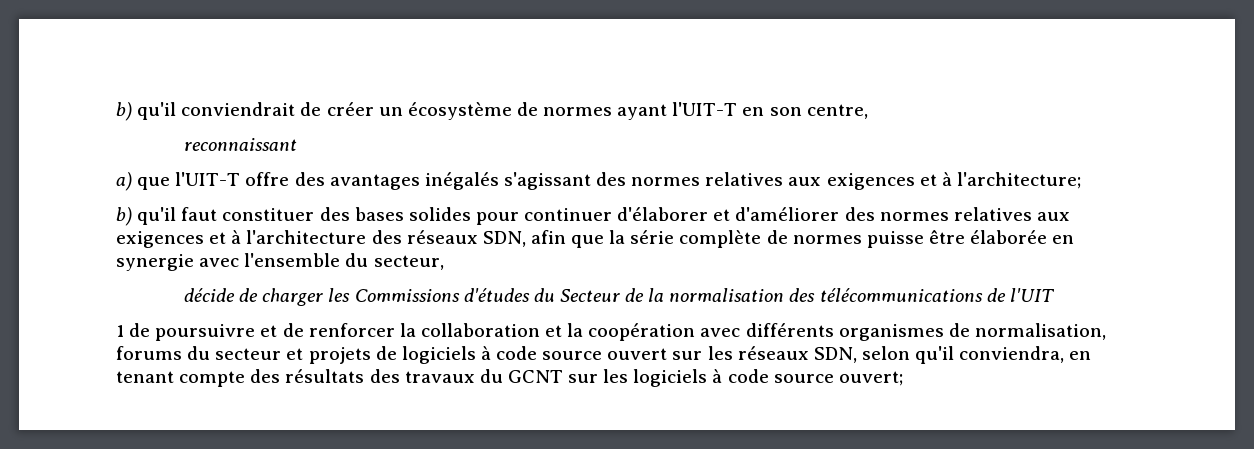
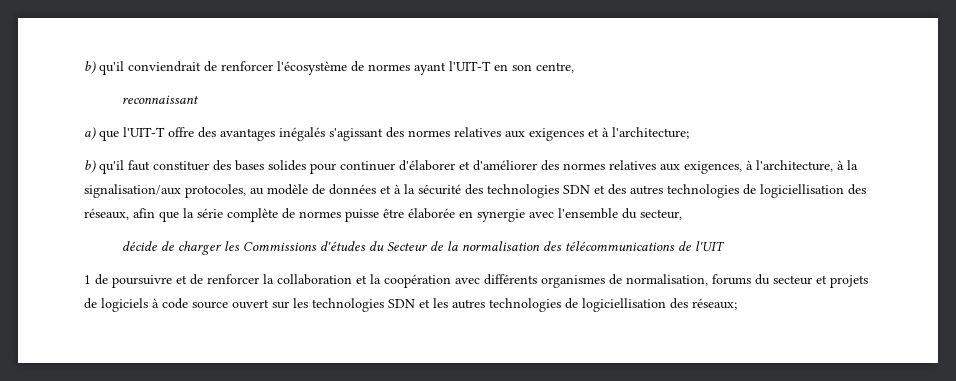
- b) qu'il conviendrait de créer un écosystème de normes ayant l'UIT-T en son centre,
+ b) qu'il conviendrait de renforcer l'écosystème de normes ayant l'UIT-T en son centre,
- b) qu'il faut constituer des bases solides pour continuer d'élaborer et d'améliorer des normes relatives aux exigences et à l'architecture des réseaux SDN, afin que la série complète de normes puisse être élaborée en synergie avec l'ensemble du secteur,
+ b) qu'il faut constituer des bases solides pour continuer d'élaborer et d'améliorer des normes relatives aux exigences, à l'architecture, à la signalisation/aux protocoles, au modèle de données et à la sécurité des technologies SDN et des autres technologies de logiciellisation des réseaux, afin que la série complète de normes puisse être élaborée en synergie avec l'ensemble du secteur,
- 1 de poursuivre et de renforcer la collaboration et la coopération avec différents organismes de normalisation, forums du secteur et projets de logiciels à code source ouvert sur les réseaux SDN, selon qu'il conviendra, en tenant compte des résultats des travaux du GCNT sur les logiciels à code source ouvert;
+ 1 de poursuivre et de renforcer la collaboration et la coopération avec différents organismes de normalisation, forums du secteur et projets de logiciels à code source ouvert sur les technologies SDN et les autres technologies de logiciellisation des réseaux;

